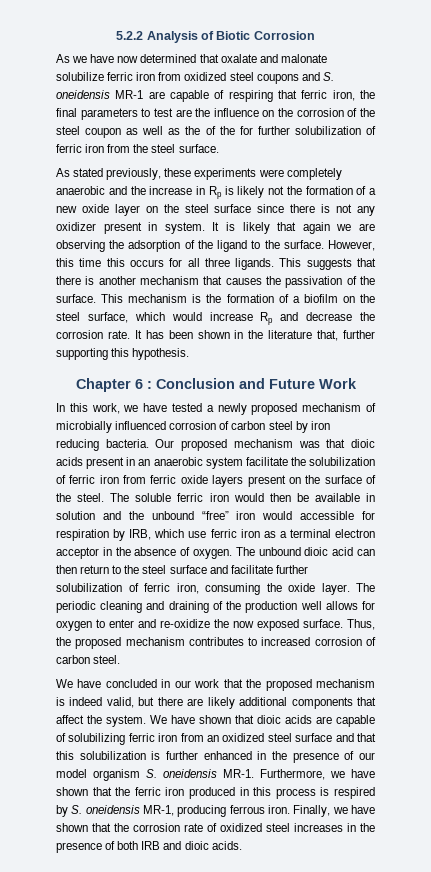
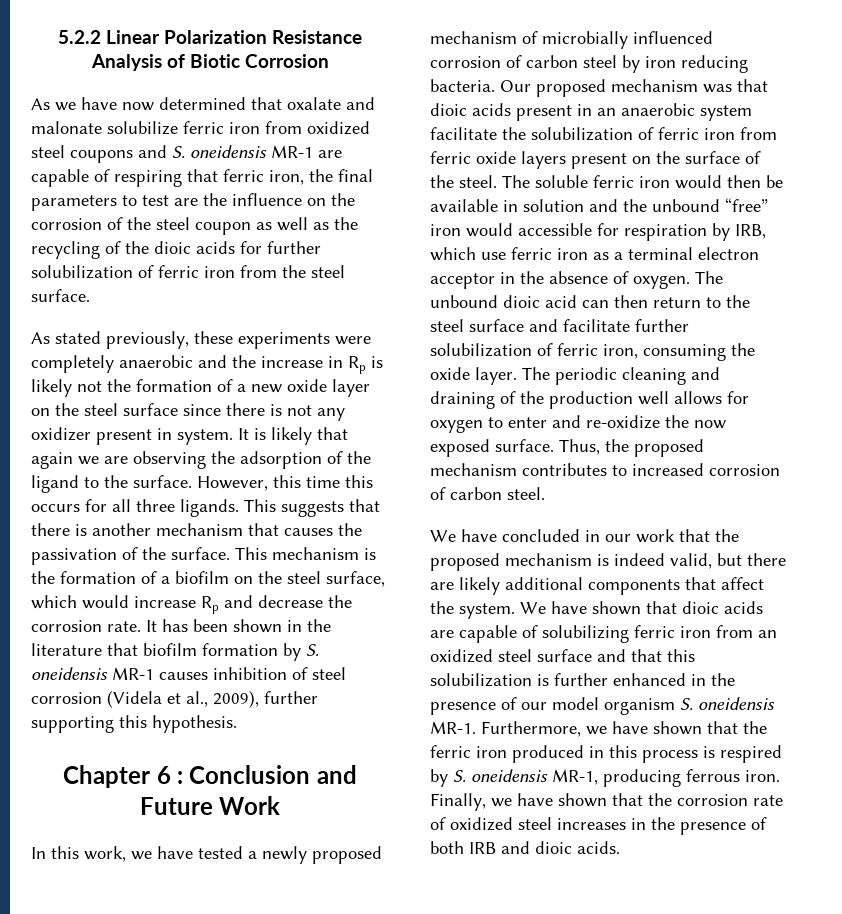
- 5.2.2 Analysis of Biotic Corrosion
+ 5.2.2 Linear Polarization Resistance Analysis of Biotic Corrosion
- As we have now determined that oxalate and malonate solubilize ferric iron from oxidized steel coupons and S. oneidensis MR-1 are capable of respiring that ferric iron, the final parameters to test are the influence on the corrosion of the steel coupon as well as the of the for further solubilization of ferric iron from the steel surface.
+ As we have now determined that oxalate and malonate solubilize ferric iron from oxidized steel coupons and S. oneidensis MR-1 are capable of respiring that ferric iron, the final parameters to test are the influence on the corrosion of the steel coupon as well as the recycling of the dioic acids for further solubilization of ferric iron from the steel surface.
- It has been shown in the literature that, further supporting this hypothesis.
+ It has been shown in the literature that biofilm formation by S. oneidensis MR-1 causes inhibition of steel corrosion (Videla et al., 2009), further supporting this hypothesis.

